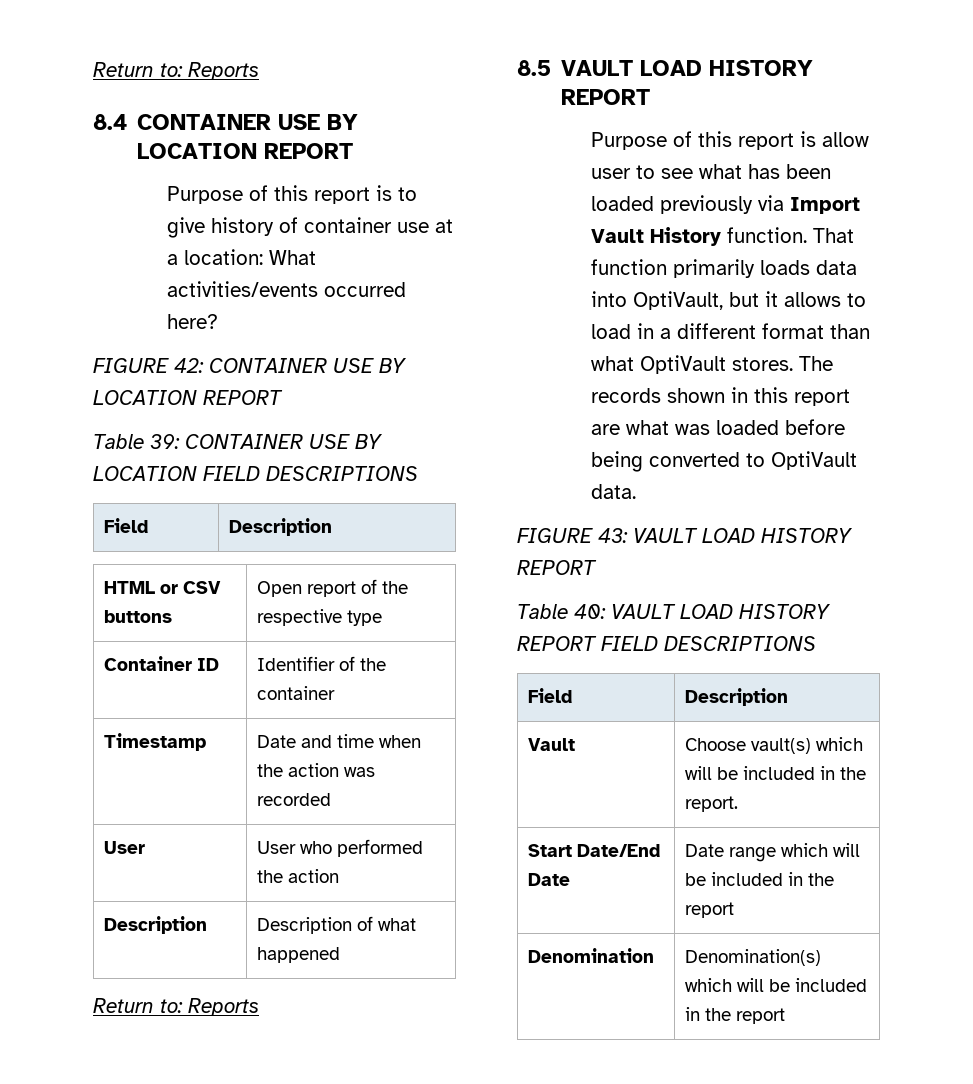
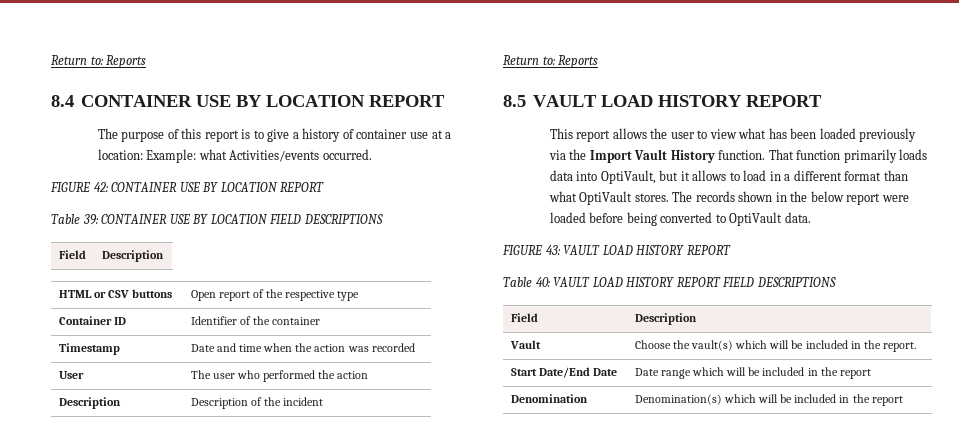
- Purpose of this report is to give history of container use at a location: What activities/events occurred here?
+ The purpose of this report is to give a history of container use at a location: Example: what Activities/events occurred.
- User | User who performed the action
+ User | The user who performed the action
- Description | Description of what happened
+ Description | Description of the incident
- Purpose of this report is allow user to see what has been loaded previously via Import Vault History function.
+ This report allows the user to view what has been loaded previously via the Import Vault History function.
- The records shown in this report are what was loaded before being converted to OptiVault data.
+ The records shown in the below report were loaded before being converted to OptiVault data.
- Vault | Choose vault(s) which will be included in the report.
+ Vault | Choose the vault(s) which will be included in the report.

